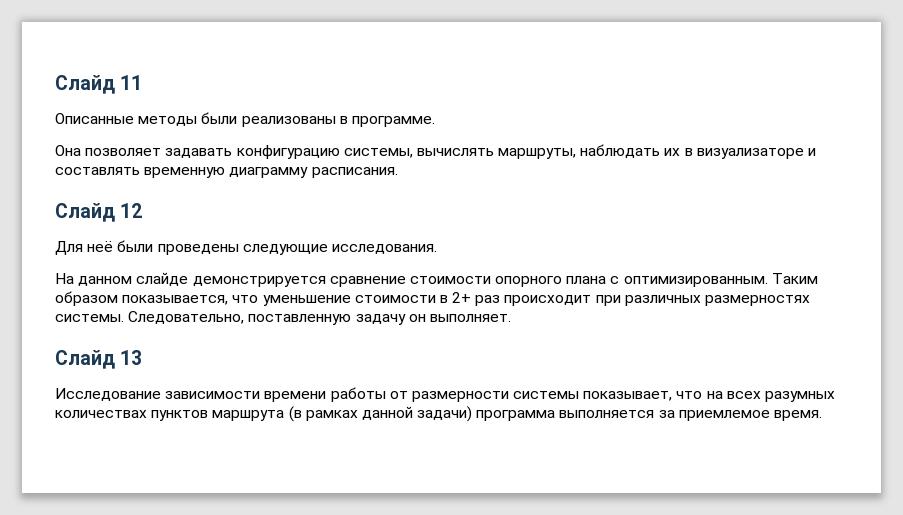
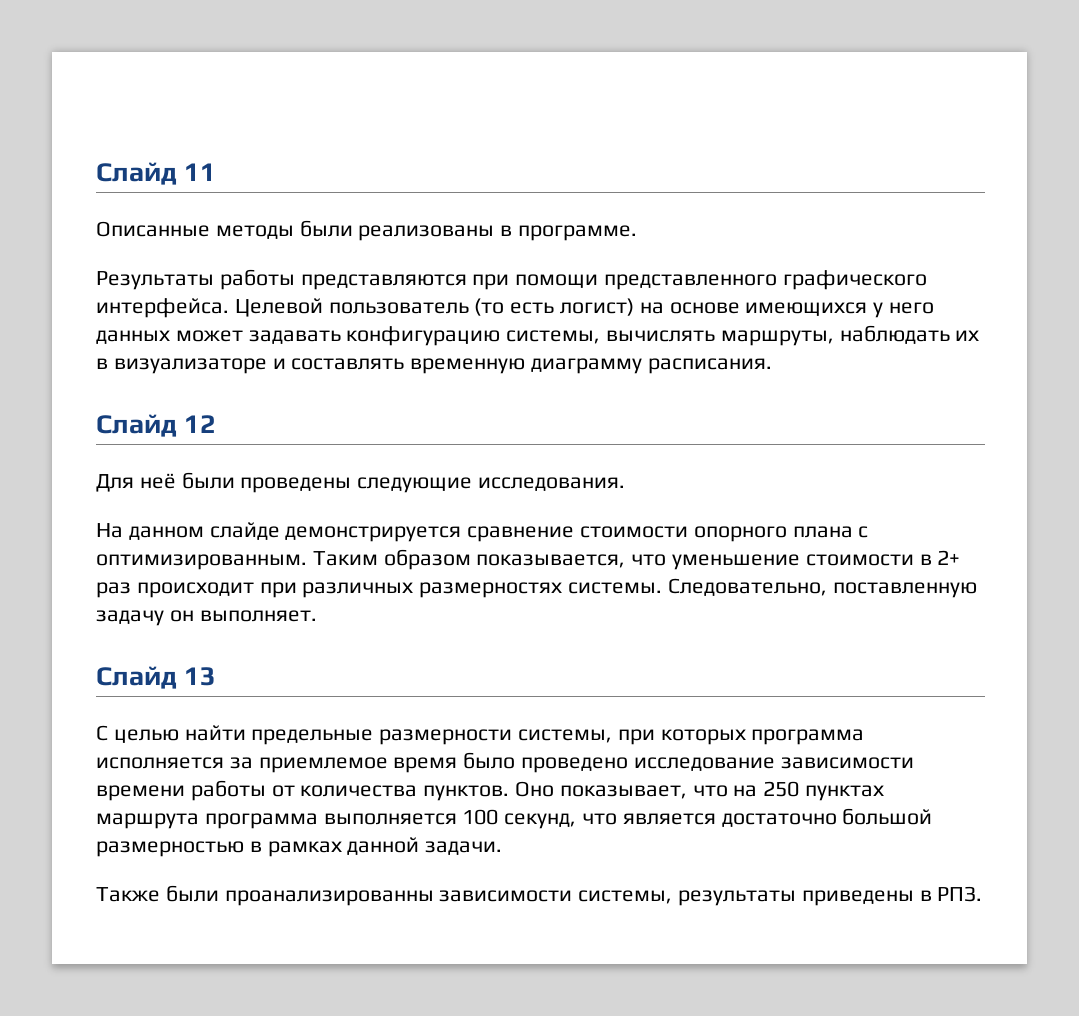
- Она позволяет задавать конфигурацию системы, вычислять маршруты, наблюдать их в визуализаторе и составлять временную диаграмму расписания.
+ Результаты работы представляются при помощи представленного графического интерфейса. Целевой пользователь (то есть логист) на основе имеющихся у него данных может задавать конфигурацию системы, вычислять маршруты, наблюдать их в визуализаторе и составлять временную диаграмму расписания.
- Исследование зависимости времени работы от размерности системы показывает, что на всех разумных количествах пунктов маршрута (в рамках данной задачи) программа выполняется за приемлемое время.
+ С целью найти предельные размерности системы, при которых программа исполняется за приемлемое время было проведено исследование зависимости времени работы от количества пунктов. Оно показывает, что на 250 пунктах маршрута программа выполняется 100 секунд, что является достаточно большой размерностью в рамках данной задачи.
+ Также были проанализированны зависимости системы, результаты приведены в РПЗ.

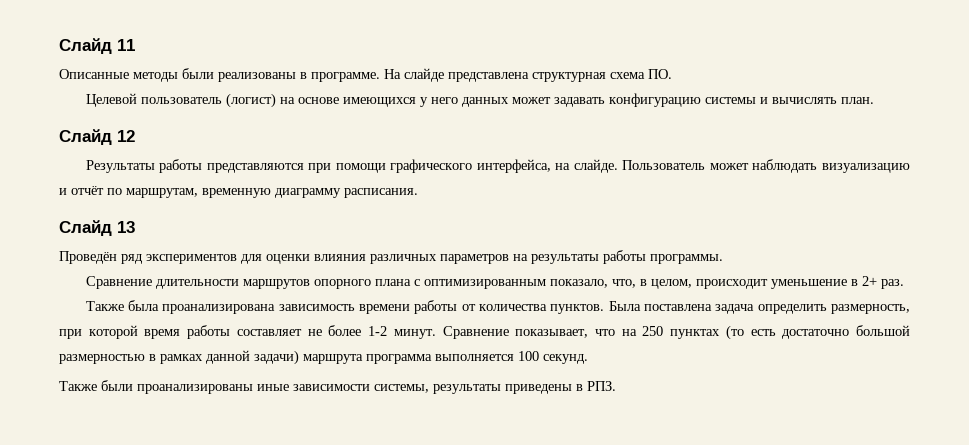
- Описанные методы были реализованы в программе.
- Результаты работы представляются при помощи представленного графического интерфейса. Целевой пользователь (то есть логист) на основе имеющихся у него данных может задавать конфигурацию системы, вычислять маршруты, наблюдать их в визуализаторе и составлять временную диаграмму расписания.
+ Описанные методы были реализованы в программе. На слайде представлена структурная схема ПО.
+ Целевой пользователь (логист) на основе имеющихся у него данных может задавать конфигурацию системы и вычислять план.
  Слайд 12
- Для неё были проведены следующие исследования.
- На данном слайде демонстрируется сравнение стоимости опорного плана с оптимизированным. Таким образом показывается, что уменьшение стоимости в 2+ раз происходит при различных размерностях системы. Следовательно, поставленную задачу он выполняет.
+ Результаты работы представляются при помощи графического интерфейса, на слайде. Пользователь может наблюдать визуализацию и отчёт по маршрутам, временную диаграмму расписания.
  Слайд 13
- С целью найти предельные размерности системы, при которых программа исполняется за приемлемое время было проведено исследование зависимости времени работы от количества пунктов.
+ Проведён ряд экспериментов для оценки влияния различных параметров на результаты работы программы.
+ Сравнение длительности маршрутов опорного плана с оптимизированным показало, что, в целом, происходит уменьшение в 2+ раз.
+ Также была проанализирована зависимость времени работы от количества пунктов.
- Оно показывает, что на 250 пунктах маршрута программа выполняется 100 секунд, что является достаточно большой размерностью в рамках данной задачи.
+ Была поставлена задача определить размерность, при которой время работы составляет не более 1-2 минут. Сравнение показывает, что на 250 пунктах (то есть достаточно большой размерностью в рамках данной задачи) маршрута программа выполняется 100 секунд.
- Также были проанализированны зависимости системы, результаты приведены в РПЗ.
+ Также были проанализированы иные зависимости системы, результаты приведены в РПЗ.

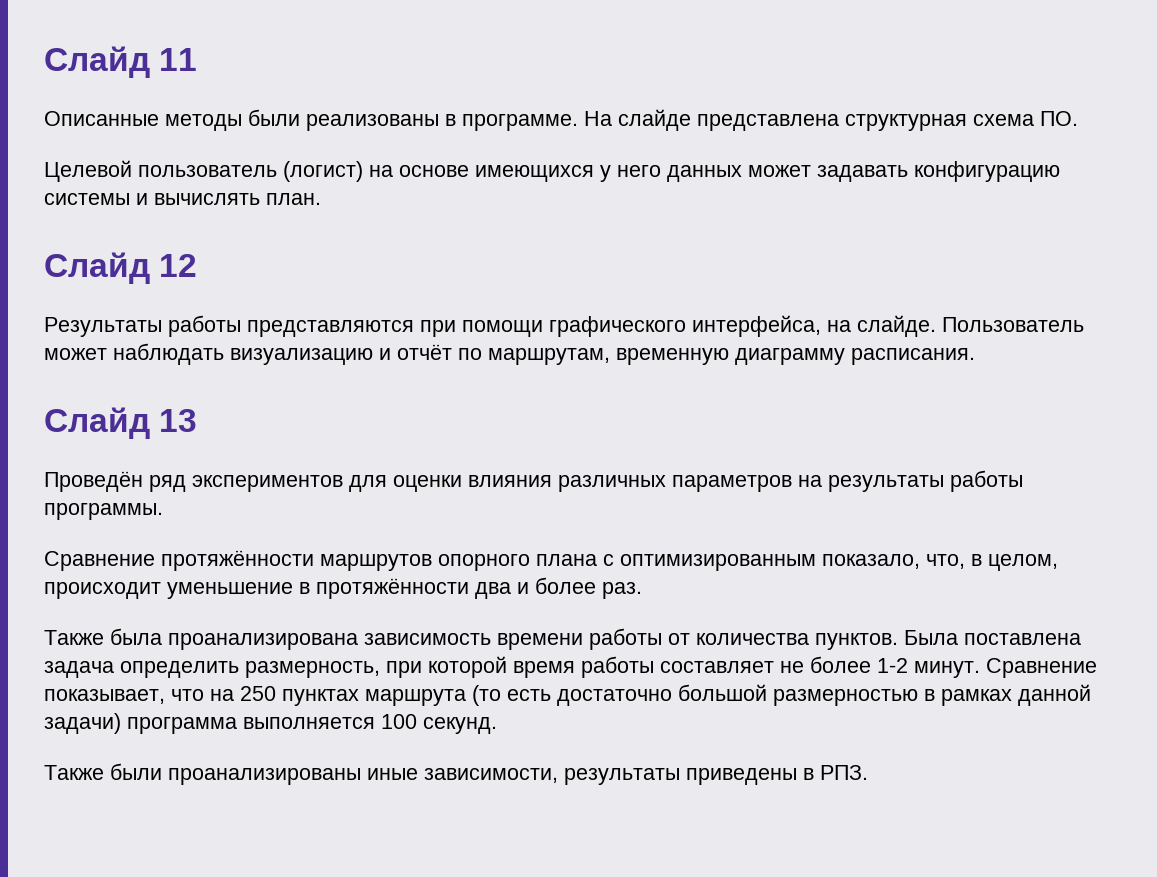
- Сравнение длительности маршрутов опорного плана с оптимизированным показало, что, в целом, происходит уменьшение в 2+ раз.
+ Сравнение протяжённости маршрутов опорного плана с оптимизированным показало, что, в целом, происходит уменьшение в протяжённости два и более раз.
- Сравнение показывает, что на 250 пунктах (то есть достаточно большой размерностью в рамках данной задачи) маршрута программа выполняется 100 секунд.
+ Сравнение показывает, что на 250 пунктах маршрута (то есть достаточно большой размерностью в рамках данной задачи) программа выполняется 100 секунд.
- Также были проанализированы иные зависимости системы, результаты приведены в РПЗ.
+ Также были проанализированы иные зависимости, результаты приведены в РПЗ.

